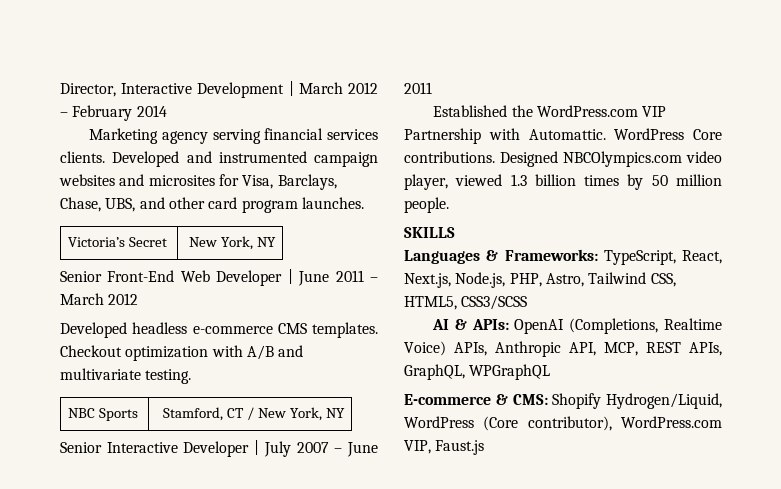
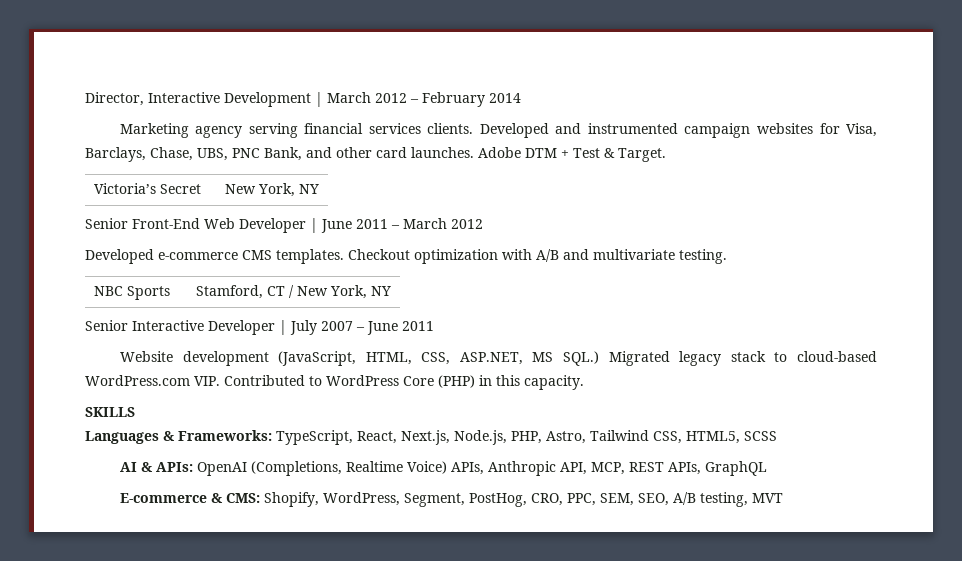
- Developed and instrumented campaign websites and microsites for Visa, Barclays, Chase, UBS, and other card program launches.
+ Developed and instrumented campaign websites for Visa, Barclays, Chase, UBS, PNC Bank, and other card launches. Adobe DTM + Test & Target.
- Developed headless e-commerce CMS templates.
+ Developed e-commerce CMS templates.
- Established the WordPress.com VIP Partnership with Automattic. WordPress Core contributions. Designed NBCOlympics.com video player, viewed 1.3 billion times by 50 million people.
+ Website development (JavaScript, HTML, CSS, ASP.NET, MS SQL.) Migrated legacy stack to cloud-based WordPress.com VIP. Contributed to WordPress Core (PHP) in this capacity.
- Languages & Frameworks: TypeScript, React, Next.js, Node.js, PHP, Astro, Tailwind CSS, HTML5, CSS3/SCSS
+ Languages & Frameworks: TypeScript, React, Next.js, Node.js, PHP, Astro, Tailwind CSS, HTML5, SCSS
- AI & APIs: OpenAI (Completions, Realtime Voice) APIs, Anthropic API, MCP, REST APIs, GraphQL, WPGraphQL
+ AI & APIs: OpenAI (Completions, Realtime Voice) APIs, Anthropic API, MCP, REST APIs, GraphQL
- E-commerce & CMS: Shopify Hydrogen/Liquid, WordPress (Core contributor), WordPress.com VIP, Faust.js
+ E-commerce & CMS: Shopify, WordPress, Segment, PostHog, CRO, PPC, SEM, SEO, A/B testing, MVT

